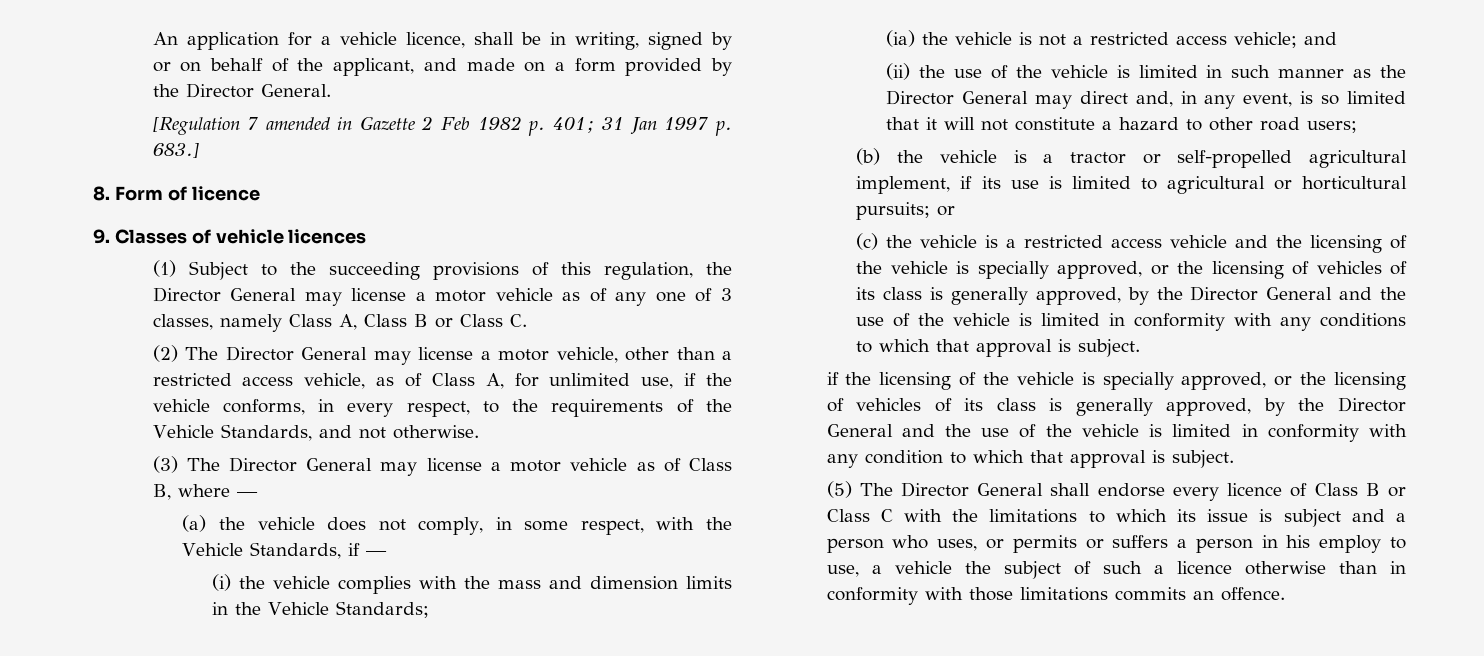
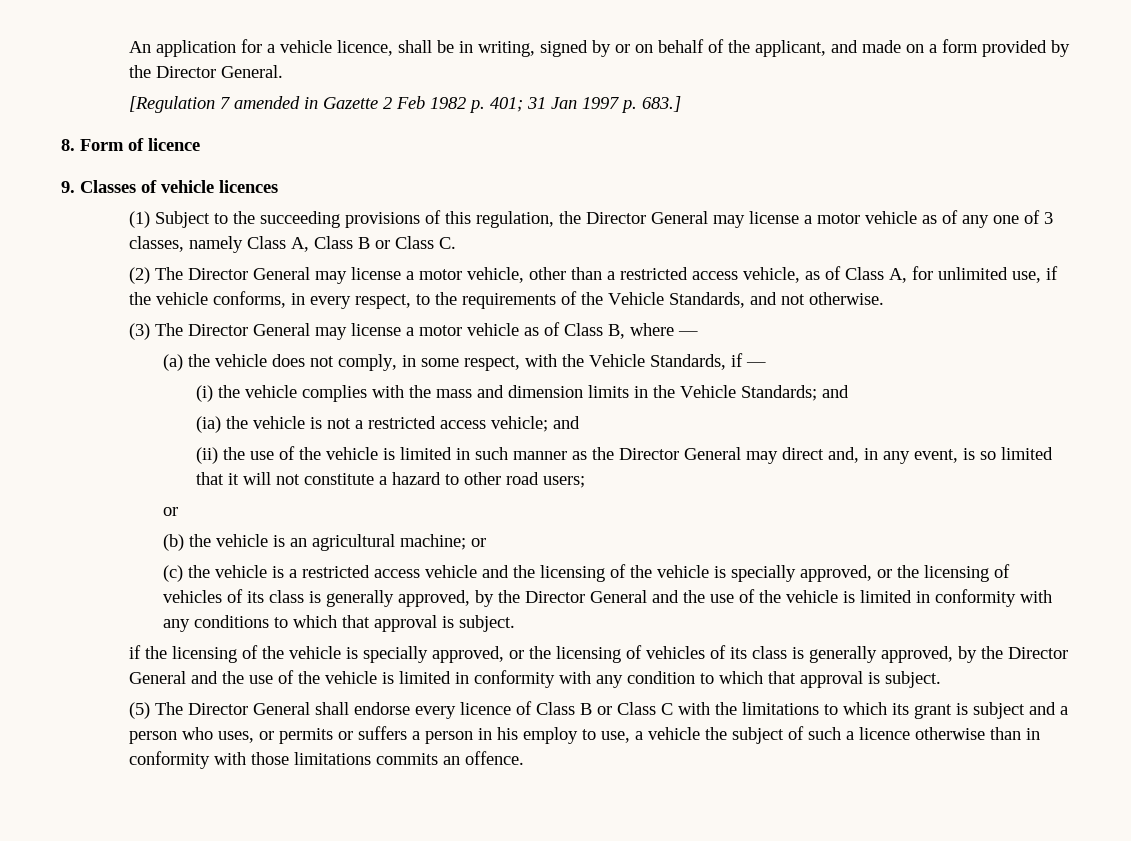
- (i) the vehicle complies with the mass and dimension limits in the Vehicle Standards;
+ (i) the vehicle complies with the mass and dimension limits in the Vehicle Standards; and
  (ii) the use of the vehicle is limited in such manner as the Director General may direct and, in any event, is so limited that it will not constitute a hazard to other road users;
+ or
- (b) the vehicle is a tractor or self-propelled agricultural implement, if its use is limited to agricultural or horticultural pursuits; or
+ (b) the vehicle is an agricultural machine; or
- (5) The Director General shall endorse every licence of Class B or Class C with the limitations to which its issue is subject and a person who uses, or permits or suffers a person in his employ to use, a vehicle the subject of such a licence otherwise than in conformity with those limitations commits an offence.
+ (5) The Director General shall endorse every licence of Class B or Class C with the limitations to which its grant is subject and a person who uses, or permits or suffers a person in his employ to use, a vehicle the subject of such a licence otherwise than in conformity with those limitations commits an offence.

